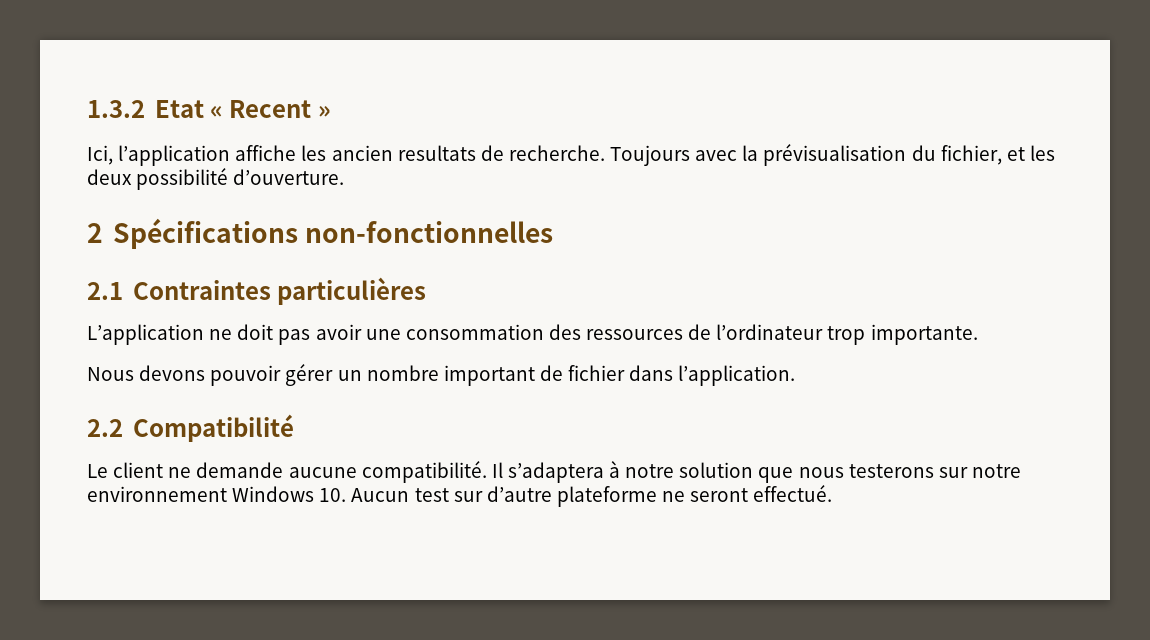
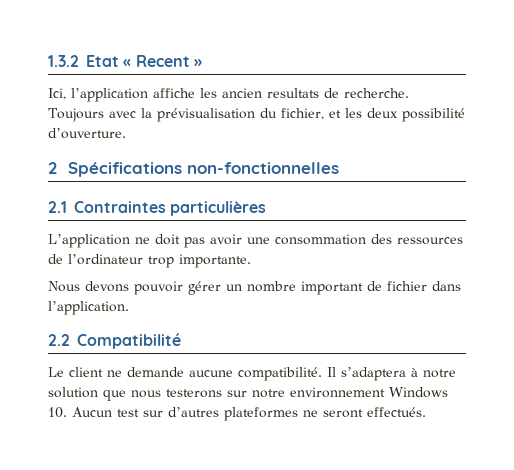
- Il s’adaptera à notre solution que nous testerons sur notre environnement Windows 10. Aucun test sur d’autre plateforme ne seront effectué.
+ Il s’adaptera à notre solution que nous testerons sur notre environnement Windows 10. Aucun test sur d’autres plateformes ne seront effectués.

